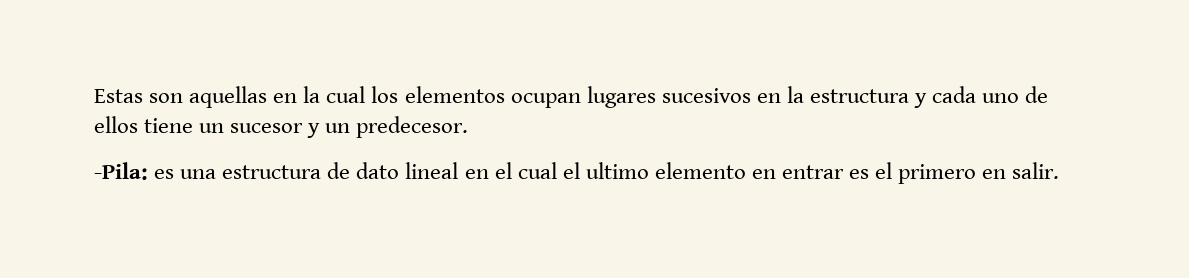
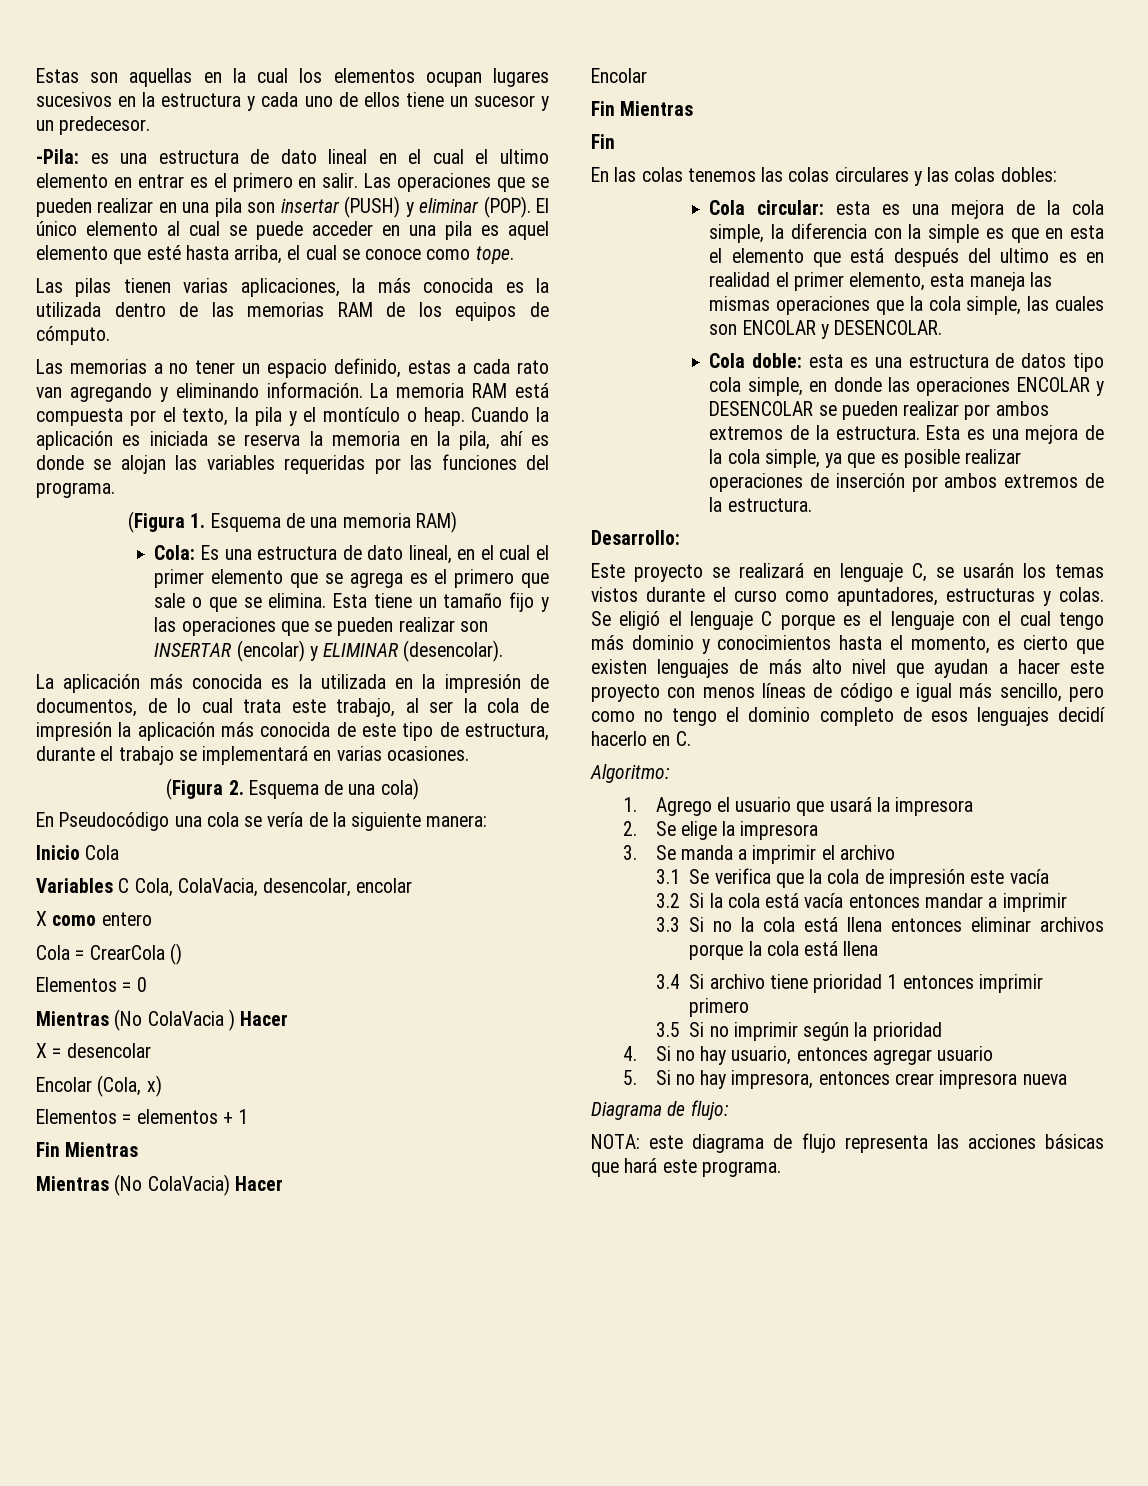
+ Las operaciones que se pueden realizar en una pila son insertar (PUSH) y eliminar (POP). El único elemento al cual se puede acceder en una pila es aquel elemento que esté hasta arriba, el cual se conoce como tope.
+ Las pilas tienen varias aplicaciones, la más conocida es la utilizada dentro de las memorias RAM de los equipos de cómputo.
+ Las memorias a no tener un espacio definido, estas a cada rato van agregando y eliminando información. La memoria RAM está compuesta por el texto, la pila y el montículo o heap. Cuando la aplicación es iniciada se reserva la memoria en la pila, ahí es donde se alojan las variables requeridas por las funciones del programa.
+ (Figura 1. Esquema de una memoria RAM)
+ Cola: Es una estructura de dato lineal, en el cual el primer elemento que se agrega es el primero que sale o que se elimina. Esta tiene un tamaño fijo y las operaciones que se pueden realizar son INSERTAR (encolar) y ELIMINAR (desencolar).
+ La aplicación más conocida es la utilizada en la impresión de documentos, de lo cual trata este trabajo, al ser la cola de impresión la aplicación más conocida de este tipo de estructura, durante el trabajo se implementará en varias ocasiones.
+ (Figura 2. Esquema de una cola)
+ En Pseudocódigo una cola se vería de la siguiente manera:
+ Inicio Cola
+ Variables C Cola, ColaVacia, desencolar, encolar
+ X como entero
+ Cola = CrearCola ()
+ Elementos = 0
+ Mientras (No ColaVacia ) Hacer
+ X = desencolar
+ Encolar (Cola, x)
+ Elementos = elementos + 1
+ Fin Mientras
+ Mientras (No ColaVacia) Hacer
+ Encolar
+ Fin Mientras
+ Fin
+ En las colas tenemos las colas circulares y las colas dobles:
+ Cola circular: esta es una mejora de la cola simple, la diferencia con la simple es que en esta el elemento que está después del ultimo es en realidad el primer elemento, esta maneja las mismas operaciones que la cola simple, las cuales son ENCOLAR y DESENCOLAR.
+ Cola doble: esta es una estructura de datos tipo cola simple, en donde las operaciones ENCOLAR y DESENCOLAR se pueden realizar por ambos extremos de la estructura. Esta es una mejora de la cola simple, ya que es posible realizar operaciones de inserción por ambos extremos de la estructura.
+ Desarrollo:
+ Este proyecto se realizará en lenguaje C, se usarán los temas vistos durante el curso como apuntadores, estructuras y colas. Se eligió el lenguaje C porque es el lenguaje con el cual tengo más dominio y conocimientos hasta el momento, es cierto que existen lenguajes de más alto nivel que ayudan a hacer este proyecto con menos líneas de código e igual más sencillo, pero como no tengo el dominio completo de esos lenguajes decidí hacerlo en C.
+ Algoritmo:
+ 1. Agrego el usuario que usará la impresora
+ 2. Se elige la impresora
+ 3. Se manda a imprimir el archivo
+ 3.1 Se verifica que la cola de impresión este vacía
+ 3.2 Si la cola está vacía entonces mandar a imprimir
+ 3.3 Si no la cola está llena entonces eliminar archivos porque la cola está llena
+ 3.4 Si archivo tiene prioridad 1 entonces imprimir primero
+ 3.5 Si no imprimir según la prioridad
+ 4. Si no hay usuario, entonces agregar usuario
+ 5. Si no hay impresora, entonces crear impresora nueva
+ Diagrama de flujo:
+ NOTA: este diagrama de flujo representa las acciones básicas que hará este programa.

